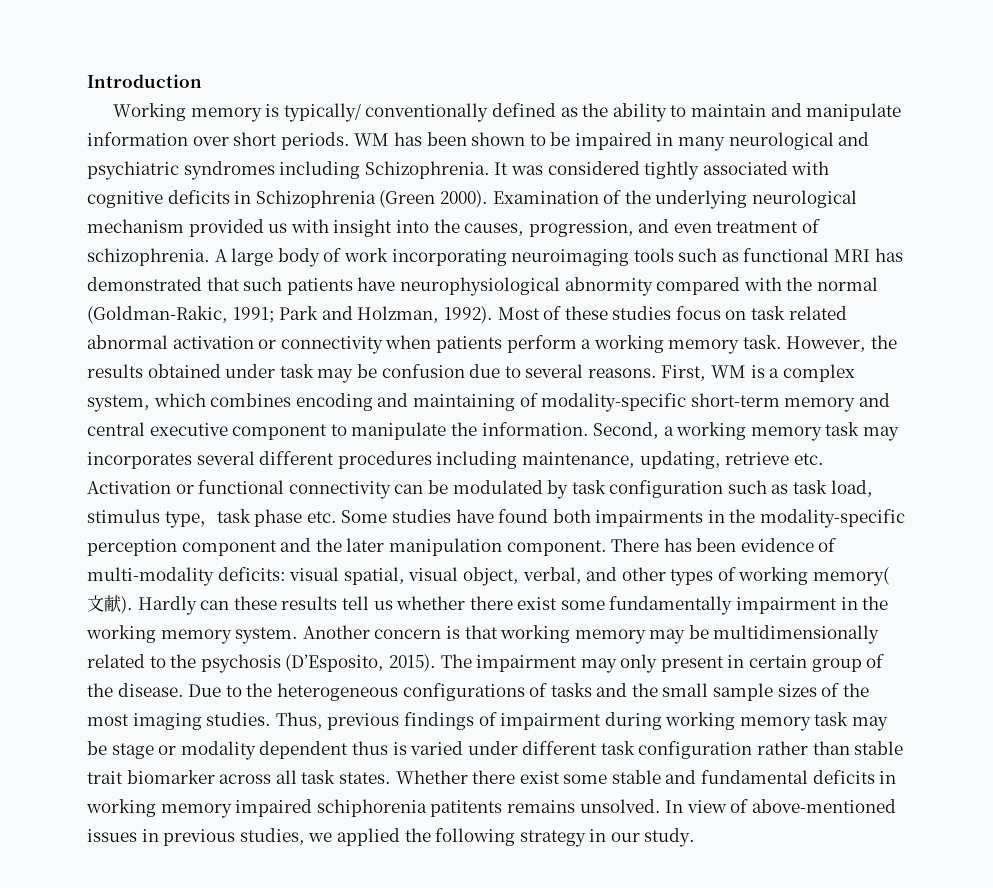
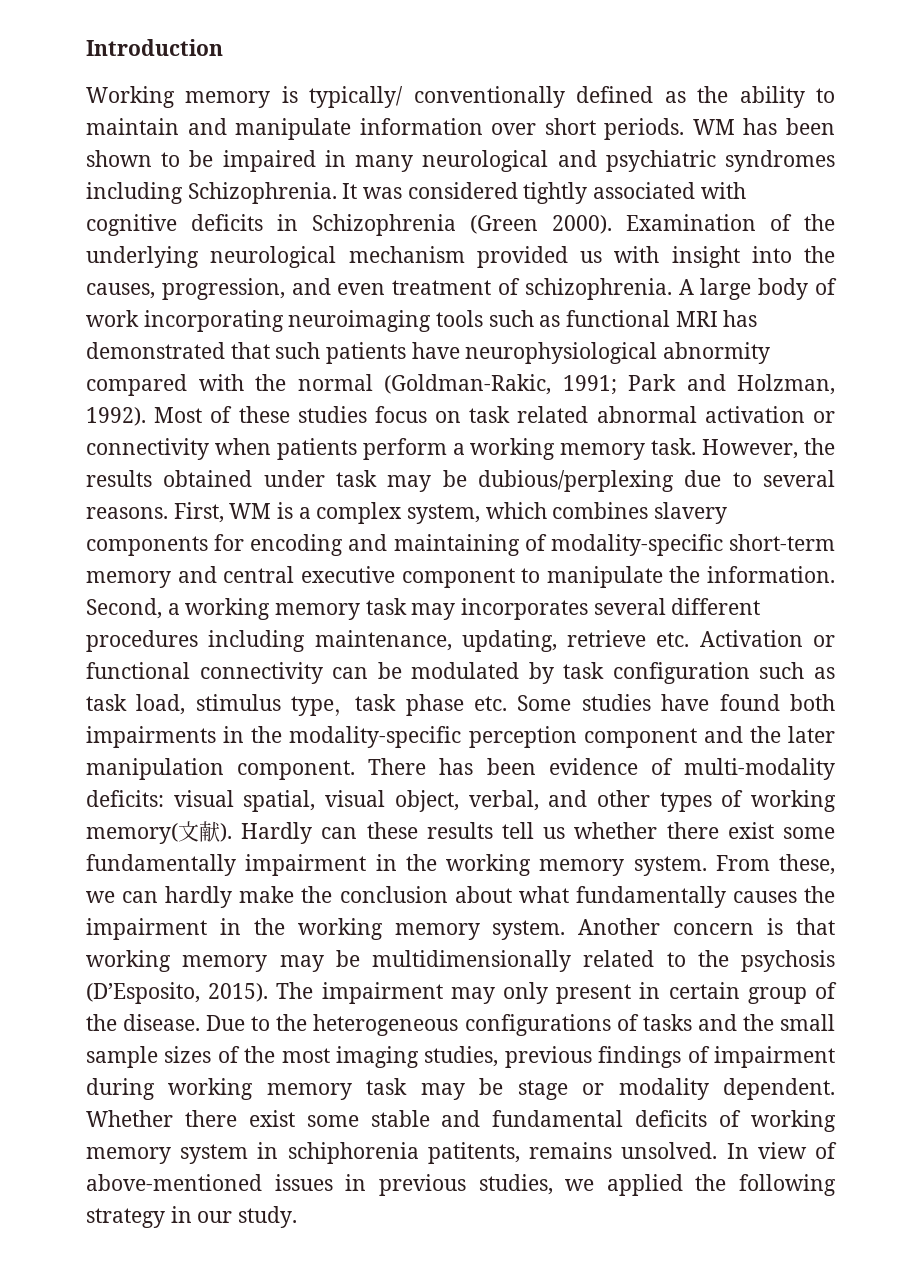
- However, the results obtained under task may be confusion due to several reasons.
+ However, the results obtained under task may be dubious/perplexing due to several reasons.
- First, WM is a complex system, which combines encoding and maintaining of modality-specific short-term memory and central executive component to manipulate the information.
+ First, WM is a complex system, which combines slavery components for encoding and maintaining of modality-specific short-term memory and central executive component to manipulate the information.
+ From these, we can hardly make the conclusion about what fundamentally causes the impairment in the working memory system.
- Due to the heterogeneous configurations of tasks and the small sample sizes of the most imaging studies. Thus, previous findings of impairment during working memory task may be stage or modality dependent thus is varied under different task configuration rather than stable trait biomarker across all task states.
+ Due to the heterogeneous configurations of tasks and the small sample sizes of the most imaging studies, previous findings of impairment during working memory task may be stage or modality dependent.
- Whether there exist some stable and fundamental deficits in working memory impaired schiphorenia patitents remains unsolved.
+ Whether there exist some stable and fundamental deficits of working memory system in schiphorenia patitents, remains unsolved.

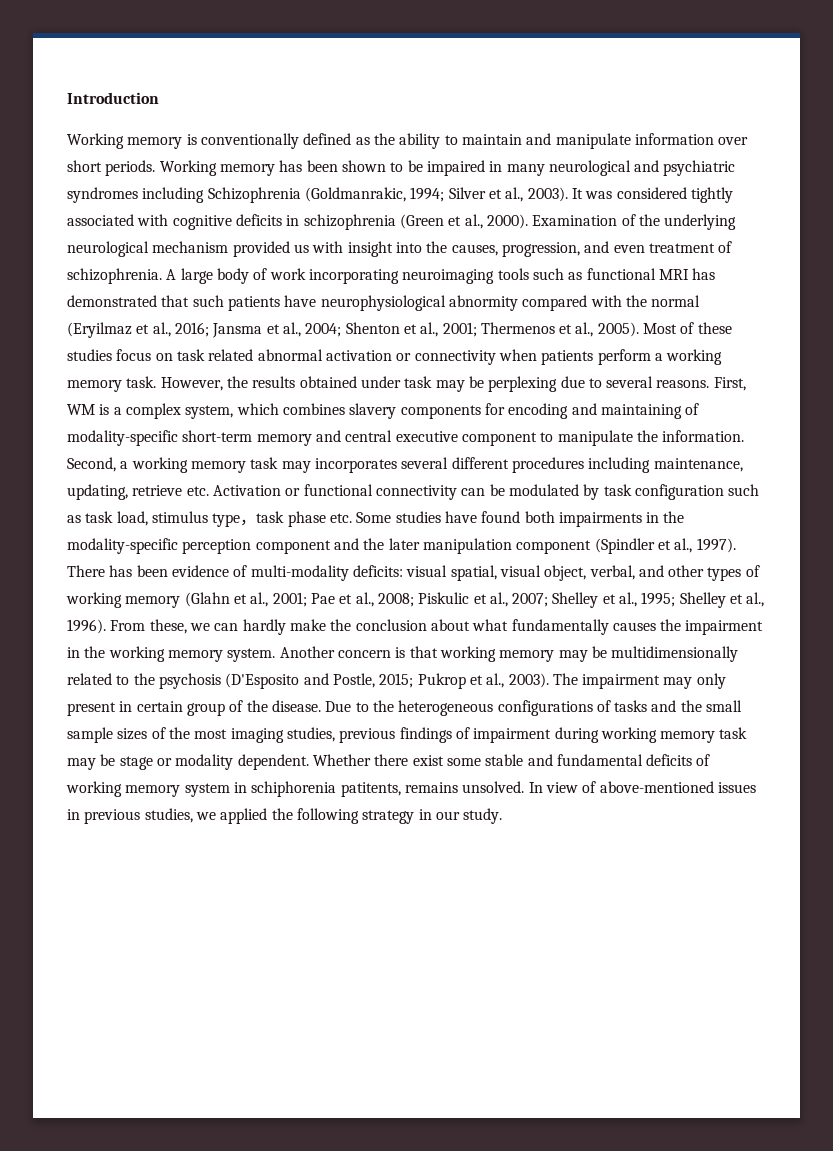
- Working memory is typically/ conventionally defined as the ability to maintain and manipulate information over short periods.
+ Working memory is conventionally defined as the ability to maintain and manipulate information over short periods.
- WM has been shown to be impaired in many neurological and psychiatric syndromes including Schizophrenia.
+ Working memory has been shown to be impaired in many neurological and psychiatric syndromes including Schizophrenia (Goldmanrakic, 1994; Silver et al., 2003).
- It was considered tightly associated with cognitive deficits in Schizophrenia (Green 2000).
+ It was considered tightly associated with cognitive deficits in schizophrenia (Green et al., 2000).
- A large body of work incorporating neuroimaging tools such as functional MRI has demonstrated that such patients have neurophysiological abnormity compared with the normal (Goldman-Rakic, 1991; Park and Holzman, 1992).
+ A large body of work incorporating neuroimaging tools such as functional MRI has demonstrated that such patients have neurophysiological abnormity compared with the normal (Eryilmaz et al., 2016; Jansma et al., 2004; Shenton et al., 2001; Thermenos et al., 2005).
- However, the results obtained under task may be dubious/perplexing due to several reasons.
+ However, the results obtained under task may be perplexing due to several reasons.
- Second, a working memory task may incorporates several different procedures including maintenance, updating, retrieve etc. Activation or functional connectivity can be modulated by task configuration such as task load, stimulus type，task phase etc. Some studies have found both impairments in the modality-specific perception component and the later manipulation component.
+ Second, a working memory task may incorporates several different procedures including maintenance, updating, retrieve etc. Activation or functional connectivity can be modulated by task configuration such as task load, stimulus type，task phase etc. Some studies have found both impairments in the modality-specific perception component and the later manipulation component (Spindler et al., 1997).
- There has been evidence of multi-modality deficits: visual spatial, visual object, verbal, and other types of working memory(文献). Hardly can these results tell us whether there exist some fundamentally impairment in the working memory system.
+ There has been evidence of multi-modality deficits: visual spatial, visual object, verbal, and other types of working memory (Glahn et al., 2001; Pae et al., 2008; Piskulic et al., 2007; Shelley et al., 1995; Shelley et al., 1996).
- Another concern is that working memory may be multidimensionally related to the psychosis (D’Esposito, 2015).
+ Another concern is that working memory may be multidimensionally related to the psychosis (D'Esposito and Postle, 2015; Pukrop et al., 2003).

